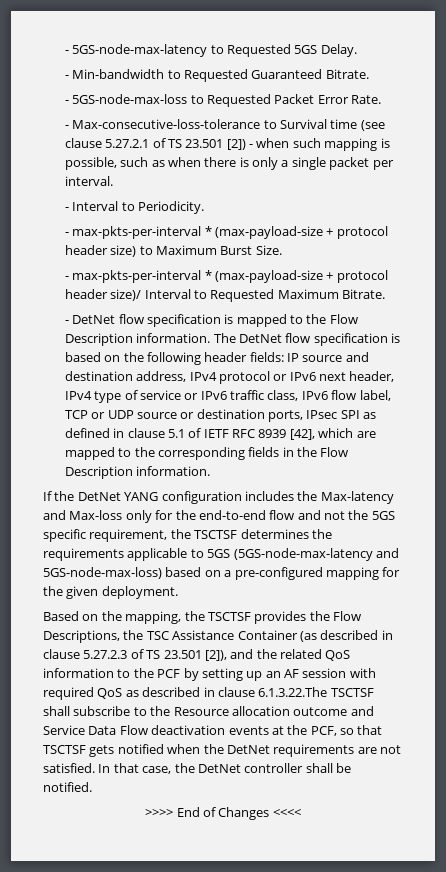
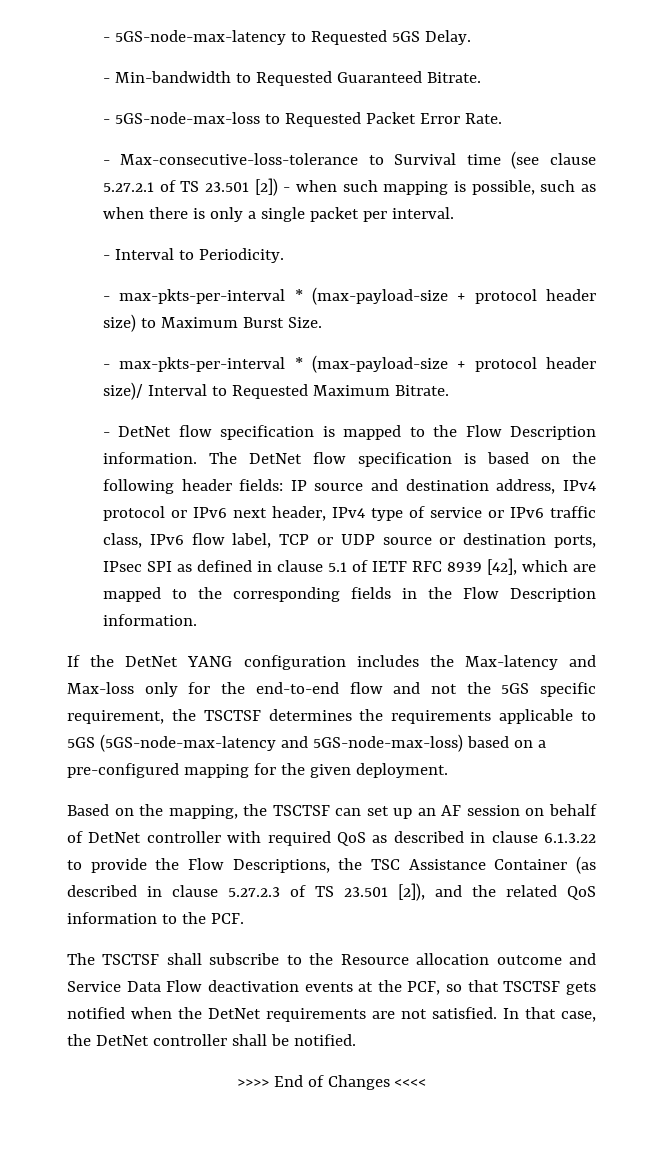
- Based on the mapping, the TSCTSF provides the Flow Descriptions, the TSC Assistance Container (as described in clause 5.27.2.3 of TS 23.501 [2]), and the related QoS information to the PCF by setting up an AF session with required QoS as described in clause 6.1.3.22.The TSCTSF shall subscribe to the Resource allocation outcome and Service Data Flow deactivation events at the PCF, so that TSCTSF gets notified when the DetNet requirements are not satisfied.
+ Based on the mapping, the TSCTSF can set up an AF session on behalf of DetNet controller with required QoS as described in clause 6.1.3.22 to provide the Flow Descriptions, the TSC Assistance Container (as described in clause 5.27.2.3 of TS 23.501 [2]), and the related QoS information to the PCF.
+ The TSCTSF shall subscribe to the Resource allocation outcome and Service Data Flow deactivation events at the PCF, so that TSCTSF gets notified when the DetNet requirements are not satisfied.

